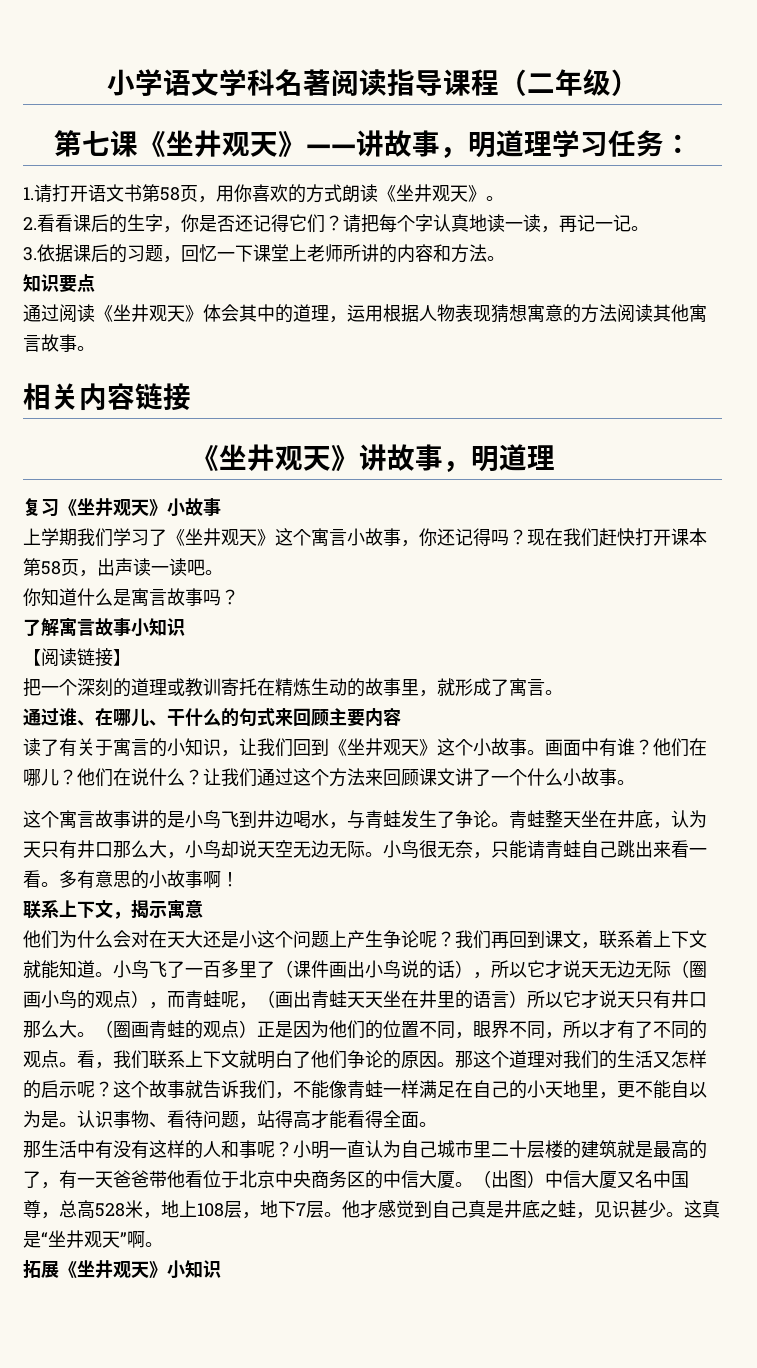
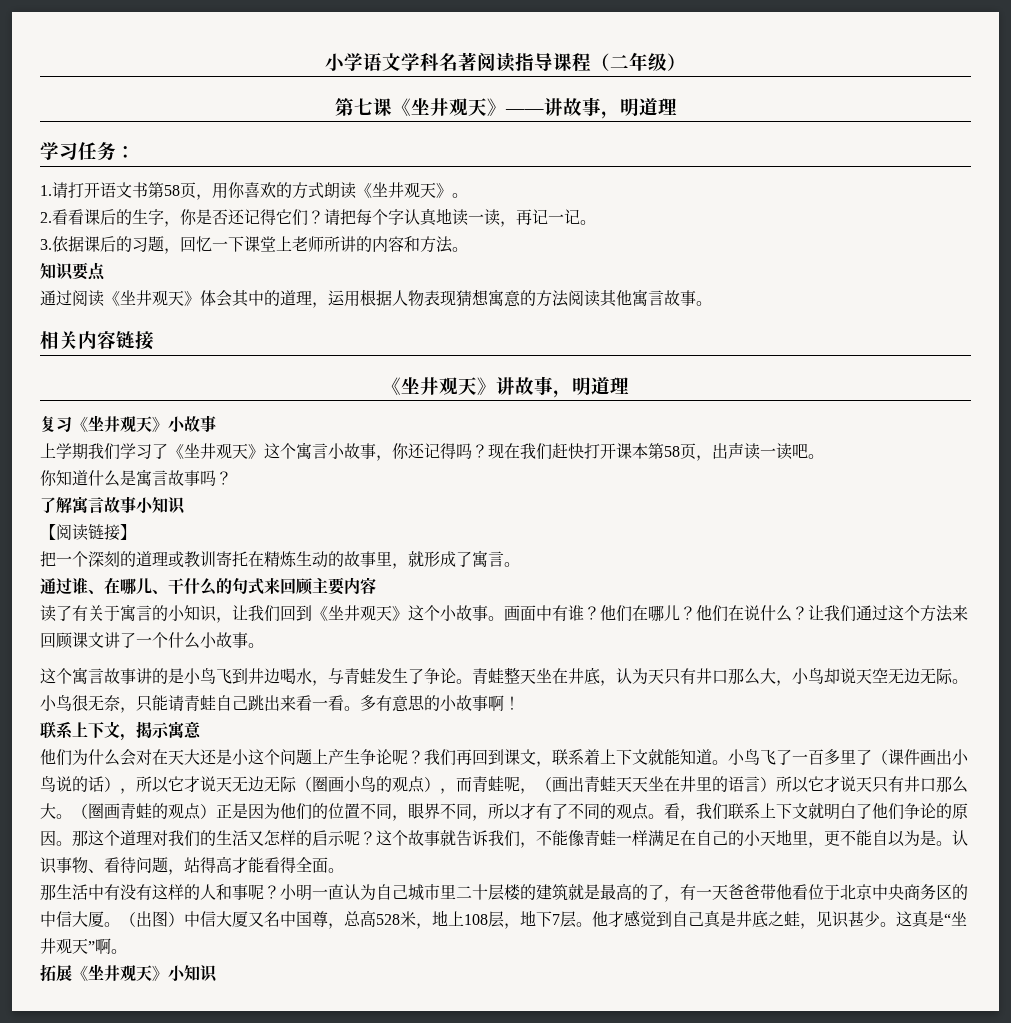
- 第七课《坐井观天》——讲故事，明道理学习任务：
+ 第七课《坐井观天》——讲故事，明道理
+ 学习任务：

